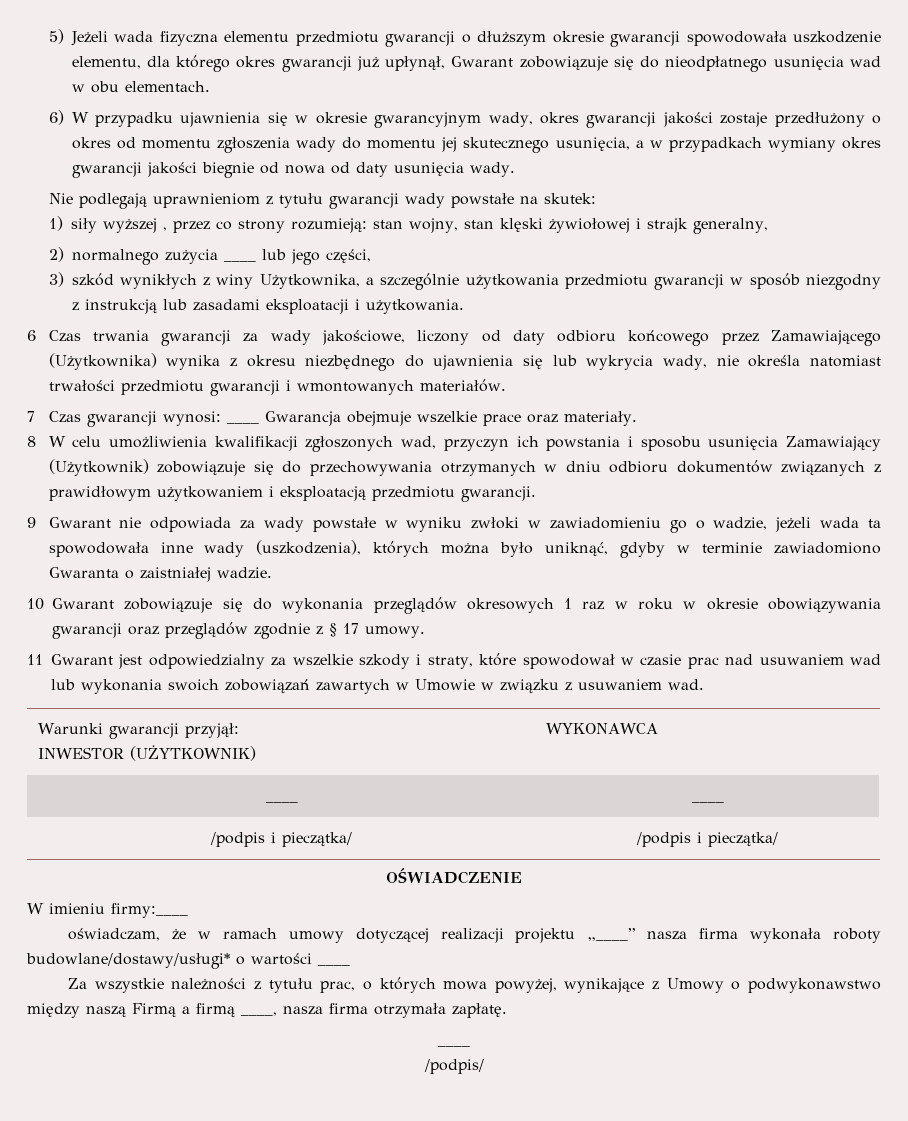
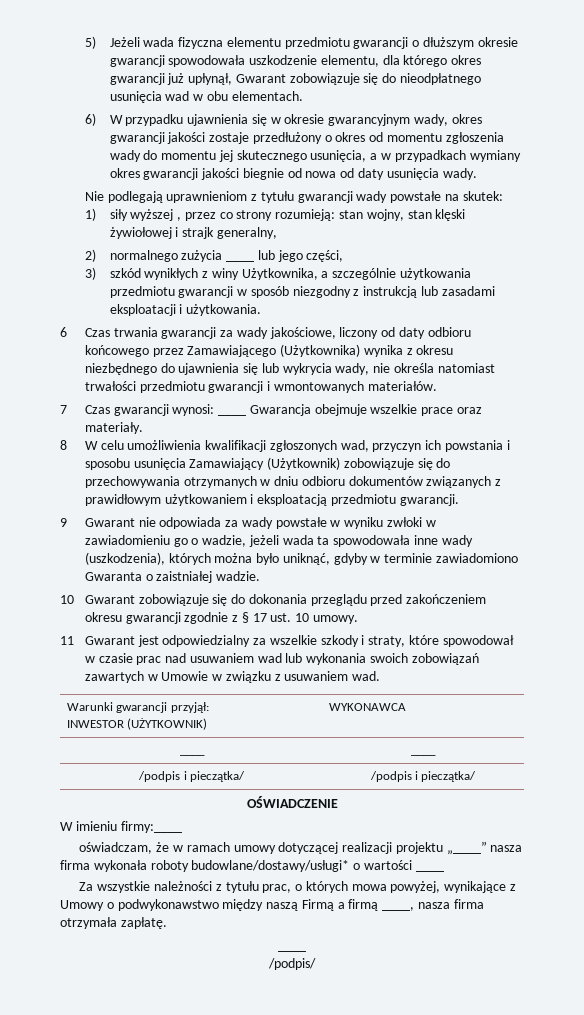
- 10 Gwarant zobowiązuje się do wykonania przeglądów okresowych 1 raz w roku w okresie obowiązywania gwarancji oraz przeglądów zgodnie z § 17 umowy.
+ 10 Gwarant zobowiązuje się do dokonania przeglądu przed zakończeniem okresu gwarancji zgodnie z § 17 ust. 10 umowy.

